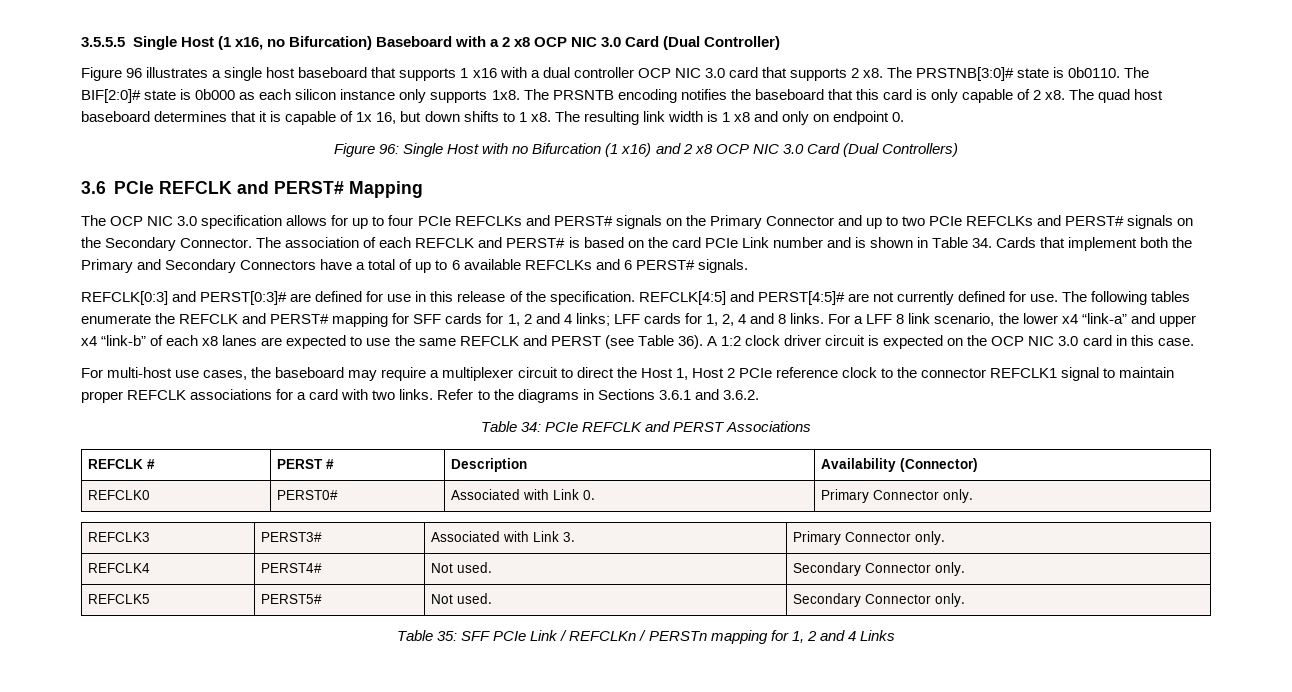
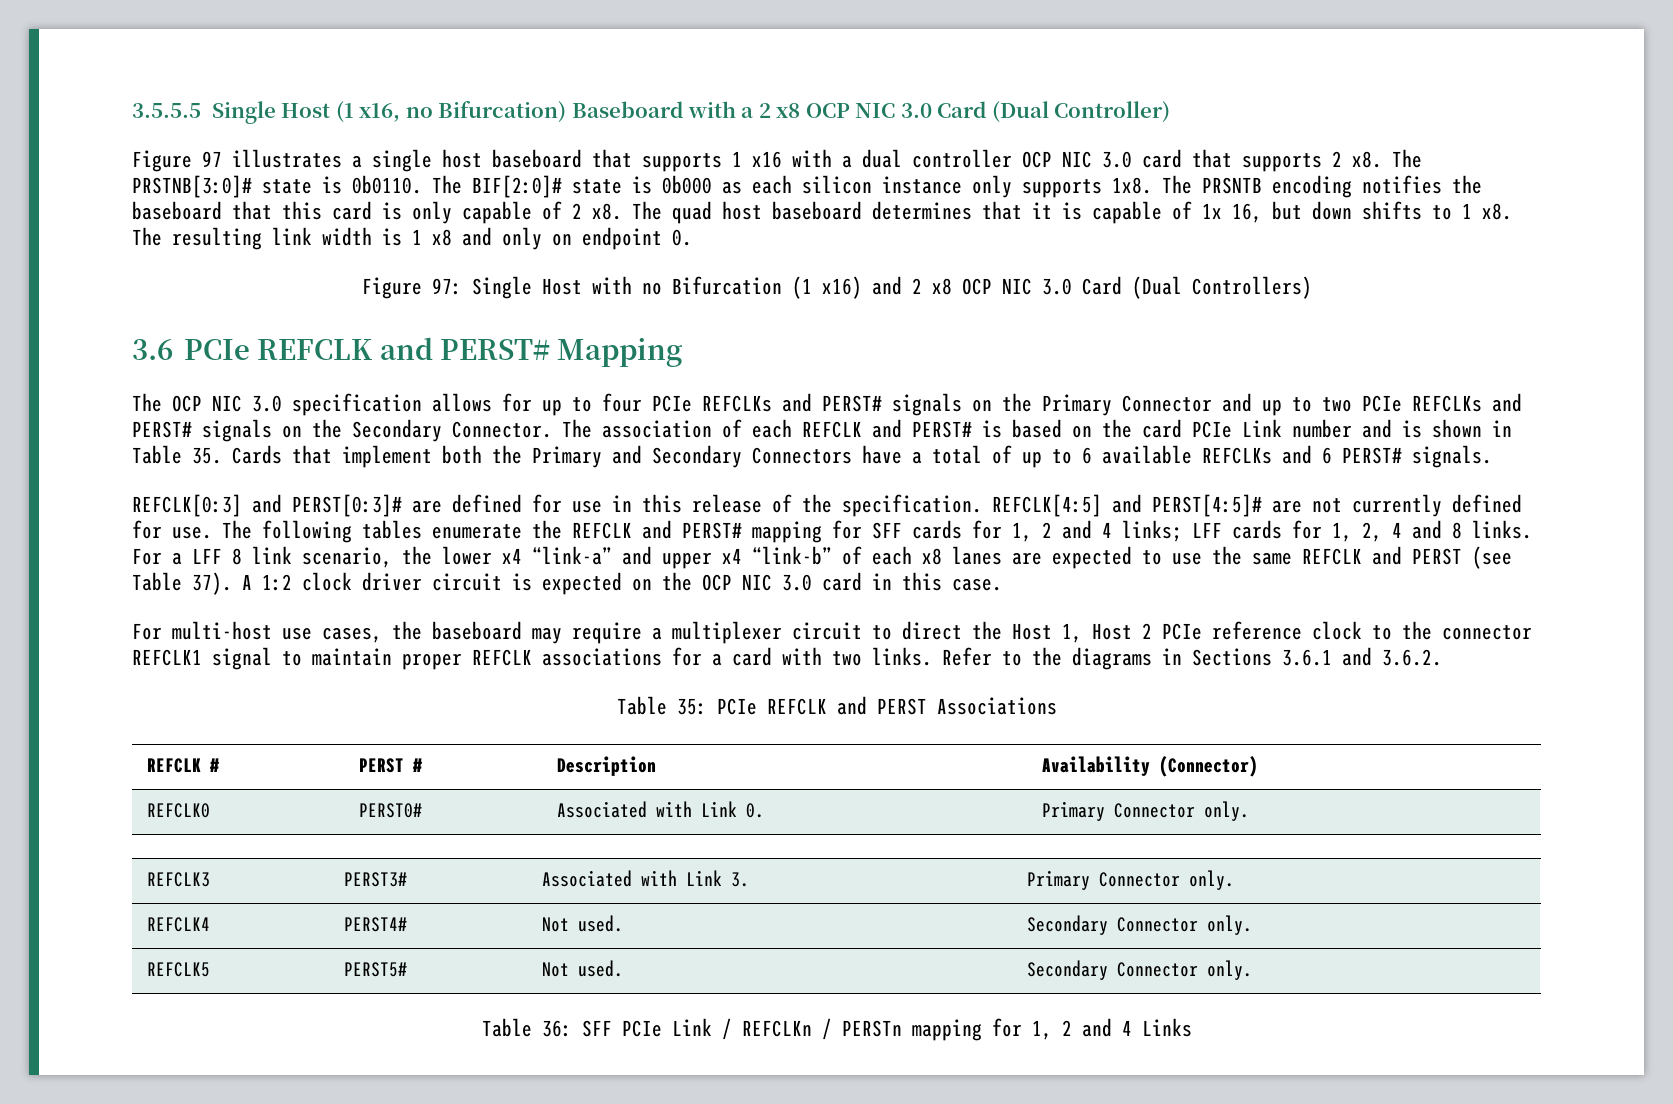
- Figure 96 illustrates a single host baseboard that supports 1 x16 with a dual controller OCP NIC 3.0 card that supports 2 x8.
+ Figure 97 illustrates a single host baseboard that supports 1 x16 with a dual controller OCP NIC 3.0 card that supports 2 x8.
- Figure 96: Single Host with no Bifurcation (1 x16) and 2 x8 OCP NIC 3.0 Card (Dual Controllers)
+ Figure 97: Single Host with no Bifurcation (1 x16) and 2 x8 OCP NIC 3.0 Card (Dual Controllers)
- The association of each REFCLK and PERST# is based on the card PCIe Link number and is shown in Table 34. Cards that implement both the Primary and Secondary Connectors have a total of up to 6 available REFCLKs and 6 PERST# signals.
+ The association of each REFCLK and PERST# is based on the card PCIe Link number and is shown in Table 35. Cards that implement both the Primary and Secondary Connectors have a total of up to 6 available REFCLKs and 6 PERST# signals.
- For a LFF 8 link scenario, the lower x4 “link-a” and upper x4 “link-b” of each x8 lanes are expected to use the same REFCLK and PERST (see Table 36).
+ For a LFF 8 link scenario, the lower x4 “link-a” and upper x4 “link-b” of each x8 lanes are expected to use the same REFCLK and PERST (see Table 37).
- Table 34: PCIe REFCLK and PERST Associations
+ Table 35: PCIe REFCLK and PERST Associations
- Table 35: SFF PCIe Link / REFCLKn / PERSTn mapping for 1, 2 and 4 Links
+ Table 36: SFF PCIe Link / REFCLKn / PERSTn mapping for 1, 2 and 4 Links

